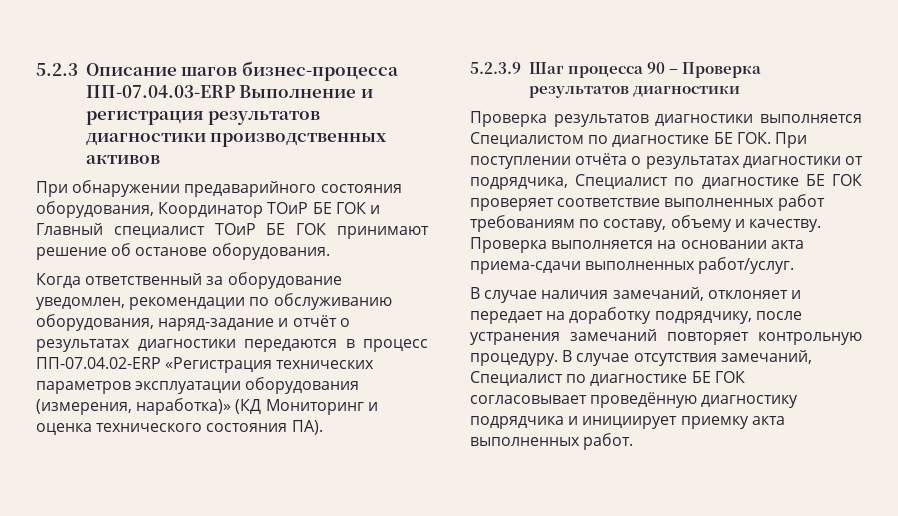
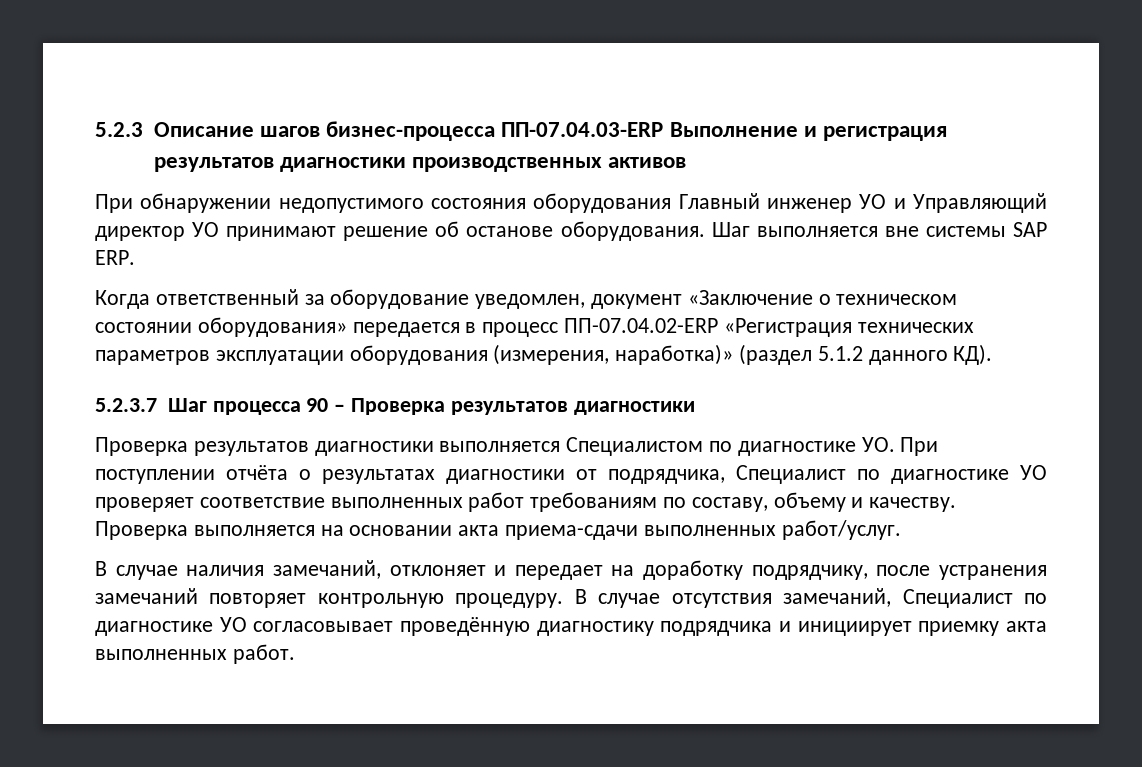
- При обнаружении предаварийного состояния оборудования, Координатор ТОиР БЕ ГОК и Главный специалист ТОиР БЕ ГОК принимают решение об останове оборудования.
+ При обнаружении недопустимого состояния оборудования Главный инженер УО и Управляющий директор УО принимают решение об останове оборудования. Шаг выполняется вне системы SAP ERP.
- Когда ответственный за оборудование уведомлен, рекомендации по обслуживанию оборудования, наряд-задание и отчёт о результатах диагностики передаются в процесс ПП-07.04.02-ERP «Регистрация технических параметров эксплуатации оборудования (измерения, наработка)» (КД Мониторинг и оценка технического состояния ПА).
- 5.2.3.9 Шаг процесса 90 – Проверка результатов диагностики
+ Когда ответственный за оборудование уведомлен, документ «Заключение о техническом состоянии оборудования» передается в процесс ПП-07.04.02-ERP «Регистрация технических параметров эксплуатации оборудования (измерения, наработка)» (раздел 5.1.2 данного КД).
+ 5.2.3.7 Шаг процесса 90 – Проверка результатов диагностики
- Проверка результатов диагностики выполняется Специалистом по диагностике БЕ ГОК. При поступлении отчёта о результатах диагностики от подрядчика, Специалист по диагностике БЕ ГОК проверяет соответствие выполненных работ требованиям по составу, объему и качеству.
+ Проверка результатов диагностики выполняется Специалистом по диагностике УО. При поступлении отчёта о результатах диагностики от подрядчика, Специалист по диагностике УО проверяет соответствие выполненных работ требованиям по составу, объему и качеству.
- В случае отсутствия замечаний, Специалист по диагностике БЕ ГОК согласовывает проведённую диагностику подрядчика и инициирует приемку акта выполненных работ.
+ В случае отсутствия замечаний, Специалист по диагностике УО согласовывает проведённую диагностику подрядчика и инициирует приемку акта выполненных работ.

